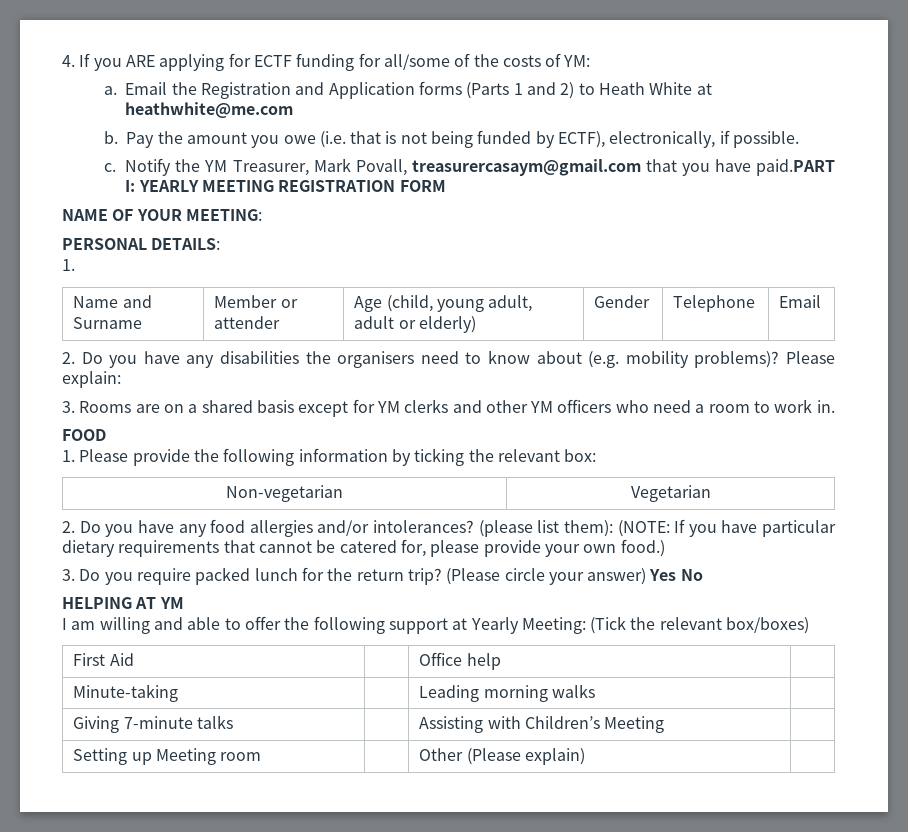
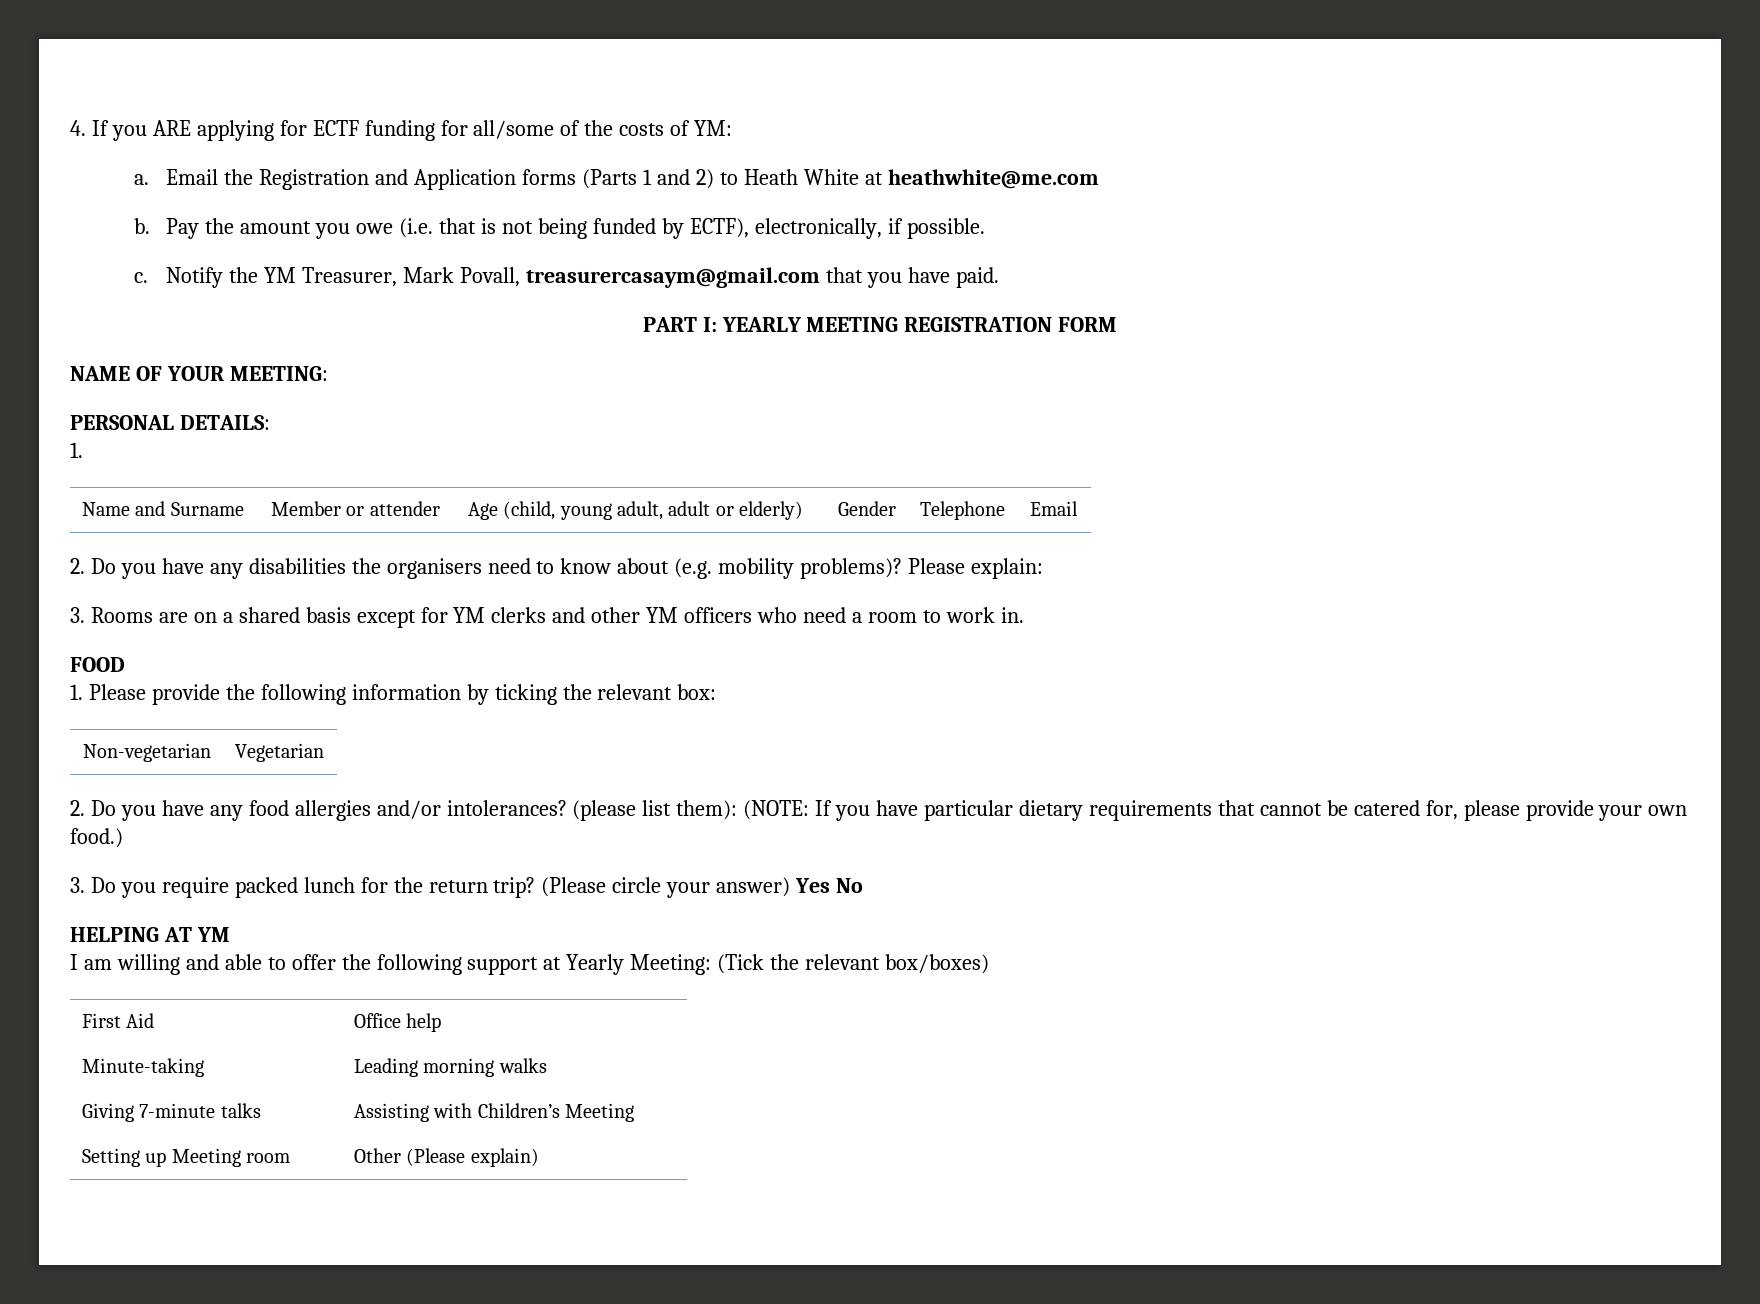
- Notify the YM Treasurer, Mark Povall, treasurercasaym@gmail.com that you have paid.PART I: YEARLY MEETING REGISTRATION FORM
+ Notify the YM Treasurer, Mark Povall, treasurercasaym@gmail.com that you have paid.
+ PART I: YEARLY MEETING REGISTRATION FORM

